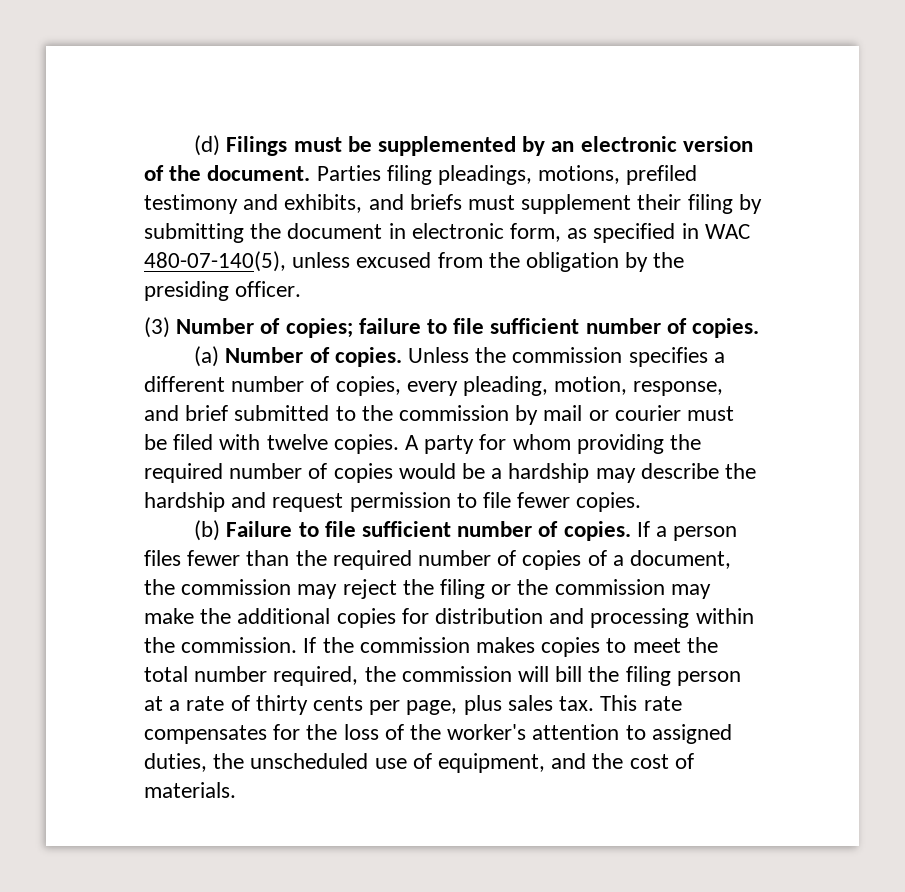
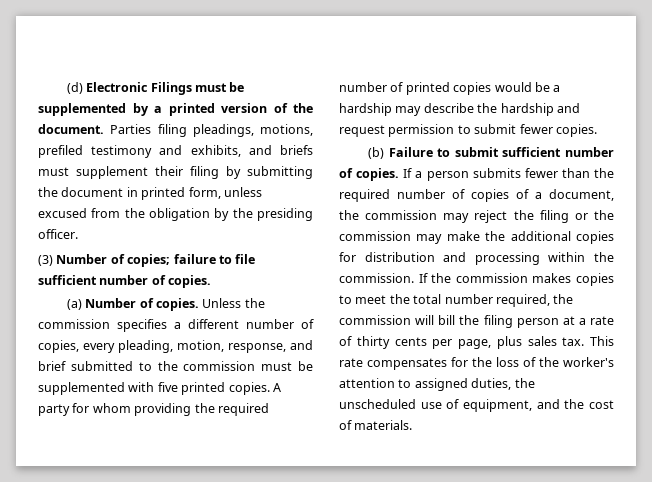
- (d) Filings must be supplemented by an electronic version of the document.
+ (d) Electronic Filings must be supplemented by a printed version of the document.
- Parties filing pleadings, motions, prefiled testimony and exhibits, and briefs must supplement their filing by submitting the document in electronic form, as specified in WAC 480-07-140(5), unless excused from the obligation by the presiding officer.
+ Parties filing pleadings, motions, prefiled testimony and exhibits, and briefs must supplement their filing by submitting the document in printed form, unless excused from the obligation by the presiding officer.
- Unless the commission specifies a different number of copies, every pleading, motion, response, and brief submitted to the commission by mail or courier must be filed with twelve copies.
+ Unless the commission specifies a different number of copies, every pleading, motion, response, and brief submitted to the commission must be supplemented with five printed copies.
- A party for whom providing the required number of copies would be a hardship may describe the hardship and request permission to file fewer copies.
+ A party for whom providing the required number of printed copies would be a hardship may describe the hardship and request permission to submit fewer copies.
- (b) Failure to file sufficient number of copies.
+ (b) Failure to submit sufficient number of copies.
- If a person files fewer than the required number of copies of a document, the commission may reject the filing or the commission may make the additional copies for distribution and processing within the commission.
+ If a person submits fewer than the required number of copies of a document, the commission may reject the filing or the commission may make the additional copies for distribution and processing within the commission.

